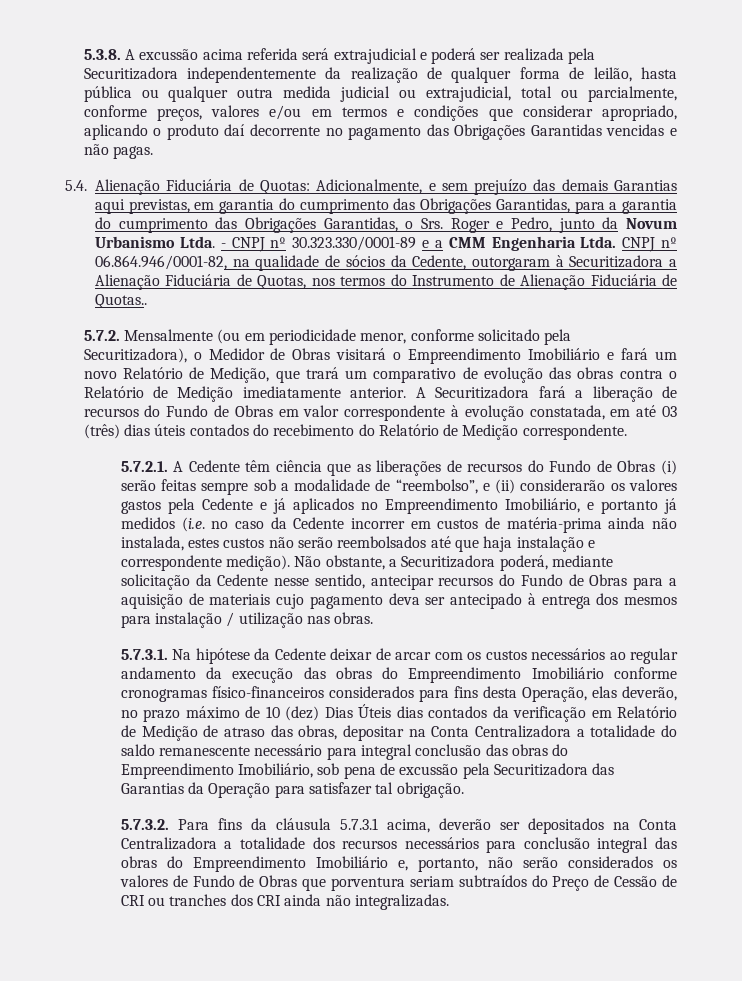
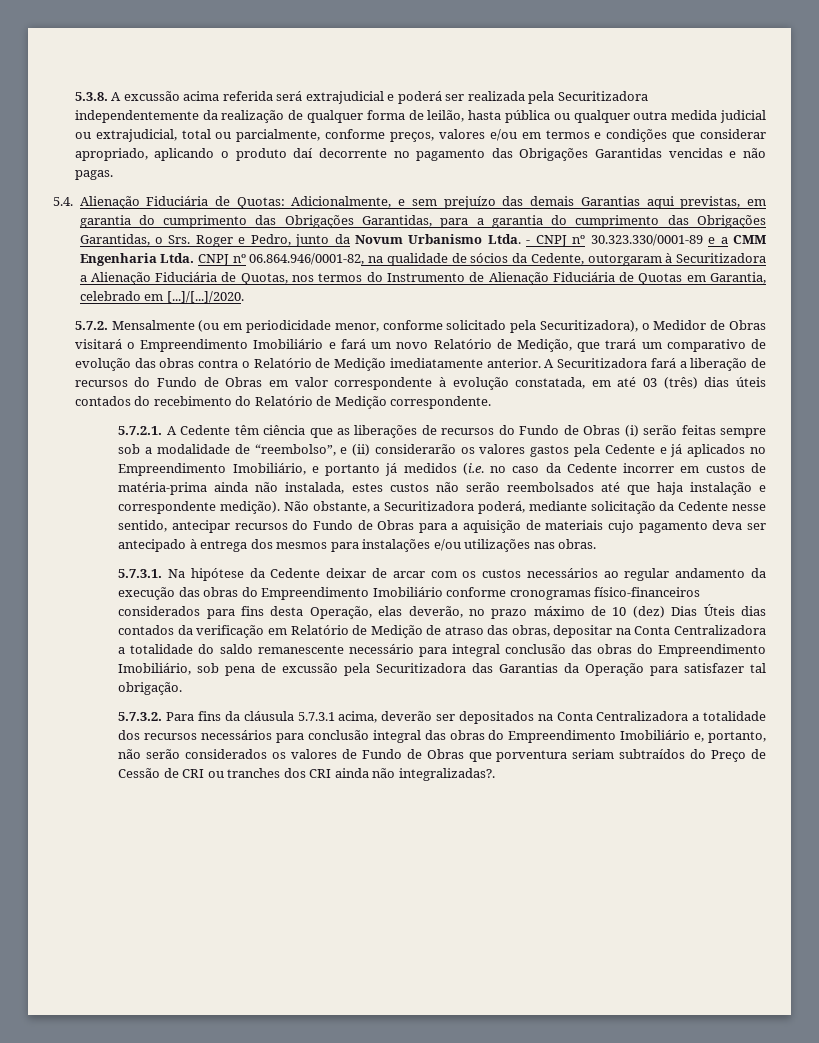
- CNPJ nº 06.864.946/0001-82, na qualidade de sócios da Cedente, outorgaram à Securitizadora a Alienação Fiduciária de Quotas, nos termos do Instrumento de Alienação Fiduciária de Quotas..
+ CNPJ nº 06.864.946/0001-82, na qualidade de sócios da Cedente, outorgaram à Securitizadora a Alienação Fiduciária de Quotas, nos termos do Instrumento de Alienação Fiduciária de Quotas em Garantia, celebrado em [...]/[...]/2020.
- Não obstante, a Securitizadora poderá, mediante solicitação da Cedente nesse sentido, antecipar recursos do Fundo de Obras para a aquisição de materiais cujo pagamento deva ser antecipado à entrega dos mesmos para instalação / utilização nas obras.
+ Não obstante, a Securitizadora poderá, mediante solicitação da Cedente nesse sentido, antecipar recursos do Fundo de Obras para a aquisição de materiais cujo pagamento deva ser antecipado à entrega dos mesmos para instalações e/ou utilizações nas obras.
- 5.7.3.2. Para fins da cláusula 5.7.3.1 acima, deverão ser depositados na Conta Centralizadora a totalidade dos recursos necessários para conclusão integral das obras do Empreendimento Imobiliário e, portanto, não serão considerados os valores de Fundo de Obras que porventura seriam subtraídos do Preço de Cessão de CRI ou tranches dos CRI ainda não integralizadas.
+ 5.7.3.2. Para fins da cláusula 5.7.3.1 acima, deverão ser depositados na Conta Centralizadora a totalidade dos recursos necessários para conclusão integral das obras do Empreendimento Imobiliário e, portanto, não serão considerados os valores de Fundo de Obras que porventura seriam subtraídos do Preço de Cessão de CRI ou tranches dos CRI ainda não integralizadas?.

